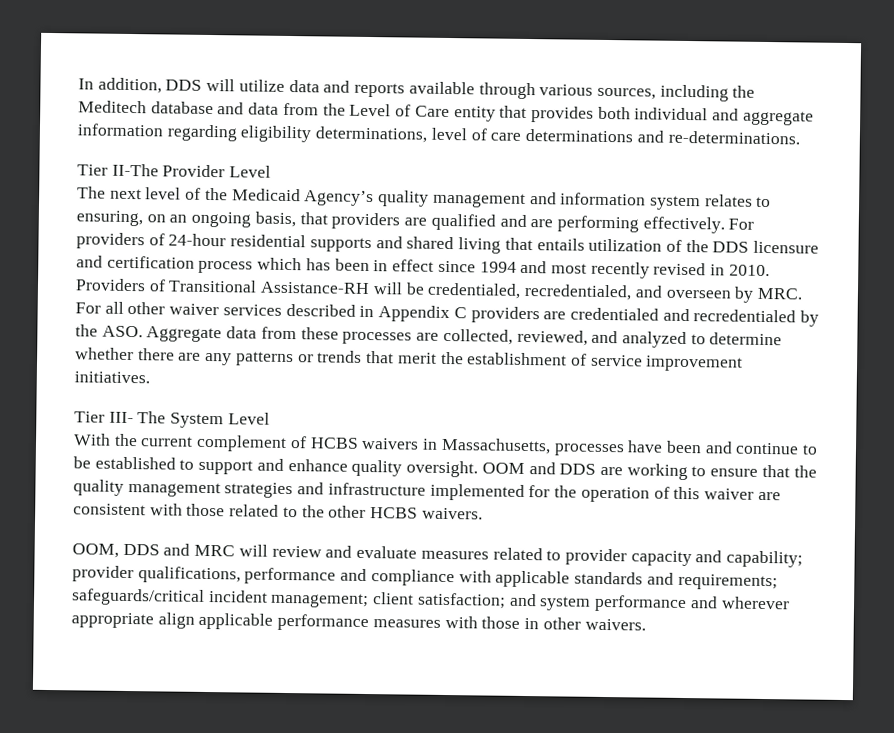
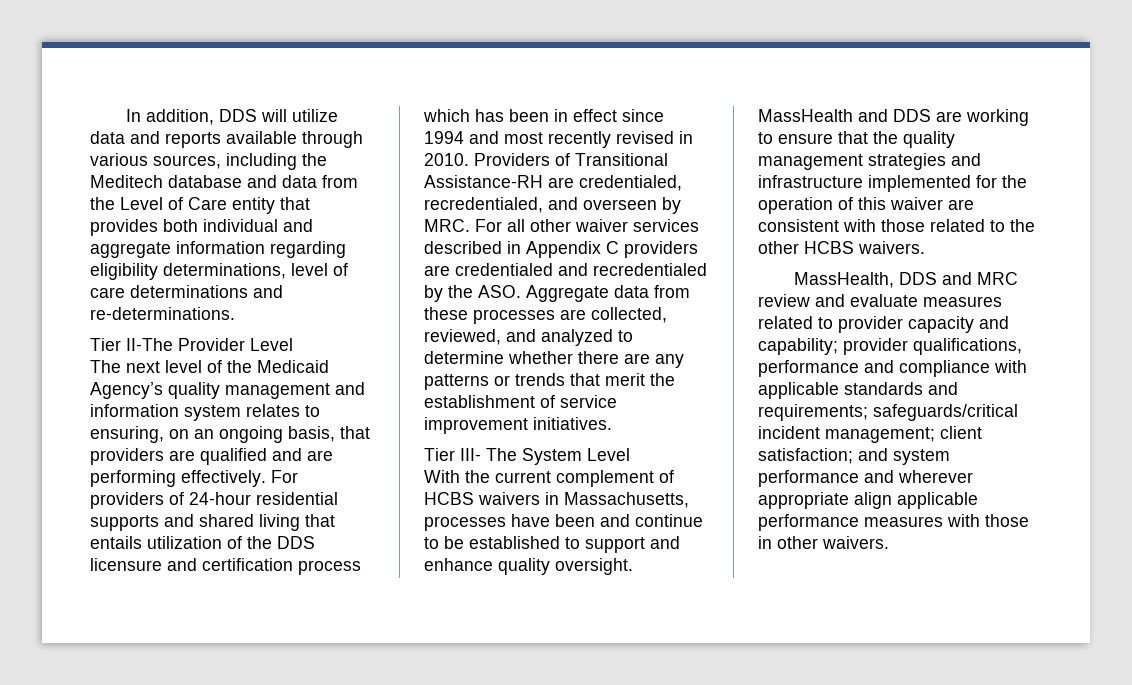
- Providers of Transitional Assistance-RH will be credentialed, recredentialed, and overseen by MRC. For all other waiver services described in Appendix C providers are credentialed and recredentialed by the ASO. Aggregate data from these processes are collected, reviewed, and analyzed to determine whether there are any patterns or trends that merit the establishment of service improvement initiatives.
+ Providers of Transitional Assistance-RH are credentialed, recredentialed, and overseen by MRC. For all other waiver services described in Appendix C providers are credentialed and recredentialed by the ASO. Aggregate data from these processes are collected, reviewed, and analyzed to determine whether there are any patterns or trends that merit the establishment of service improvement initiatives.
- OOM and DDS are working to ensure that the quality management strategies and infrastructure implemented for the operation of this waiver are consistent with those related to the other HCBS waivers.
+ MassHealth and DDS are working to ensure that the quality management strategies and infrastructure implemented for the operation of this waiver are consistent with those related to the other HCBS waivers.
- OOM, DDS and MRC will review and evaluate measures related to provider capacity and capability; provider qualifications, performance and compliance with applicable standards and requirements; safeguards/critical incident management; client satisfaction; and system performance and wherever appropriate align applicable performance measures with those in other waivers.
+ MassHealth, DDS and MRC review and evaluate measures related to provider capacity and capability; provider qualifications, performance and compliance with applicable standards and requirements; safeguards/critical incident management; client satisfaction; and system performance and wherever appropriate align applicable performance measures with those in other waivers.

